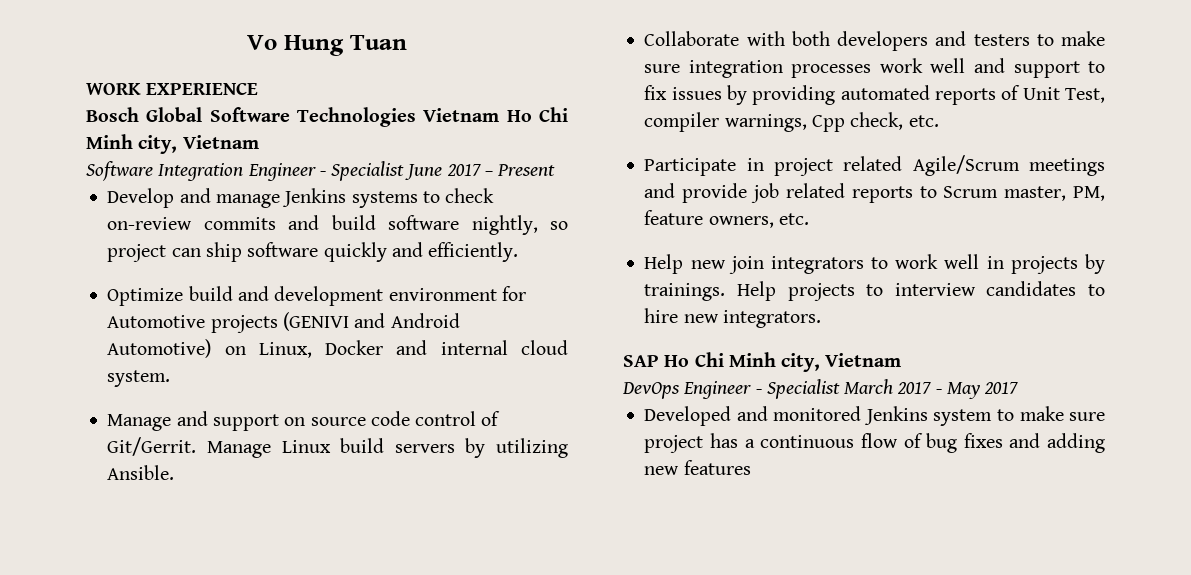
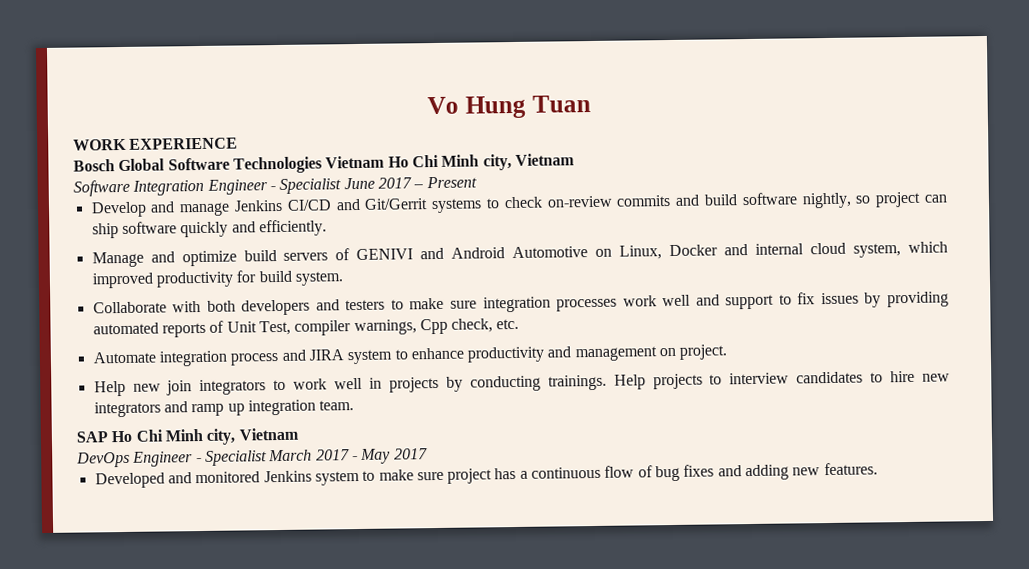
- Develop and manage Jenkins systems to check on-review commits and build software nightly, so project can ship software quickly and efficiently.
+ Develop and manage Jenkins CI/CD and Git/Gerrit systems to check on-review commits and build software nightly, so project can ship software quickly and efficiently.
- Optimize build and development environment for Automotive projects (GENIVI and Android Automotive) on Linux, Docker and internal cloud system.
- Manage and support on source code control of Git/Gerrit. Manage Linux build servers by utilizing Ansible.
+ Manage and optimize build servers of GENIVI and Android Automotive on Linux, Docker and internal cloud system, which improved productivity for build system.
- Participate in project related Agile/Scrum meetings and provide job related reports to Scrum master, PM, feature owners, etc.
+ Automate integration process and JIRA system to enhance productivity and management on project.
- Help new join integrators to work well in projects by trainings.
+ Help new join integrators to work well in projects by conducting trainings.
- Help projects to interview candidates to hire new integrators.
+ Help projects to interview candidates to hire new integrators and ramp up integration team.
- Developed and monitored Jenkins system to make sure project has a continuous flow of bug fixes and adding new features
+ Developed and monitored Jenkins system to make sure project has a continuous flow of bug fixes and adding new features.

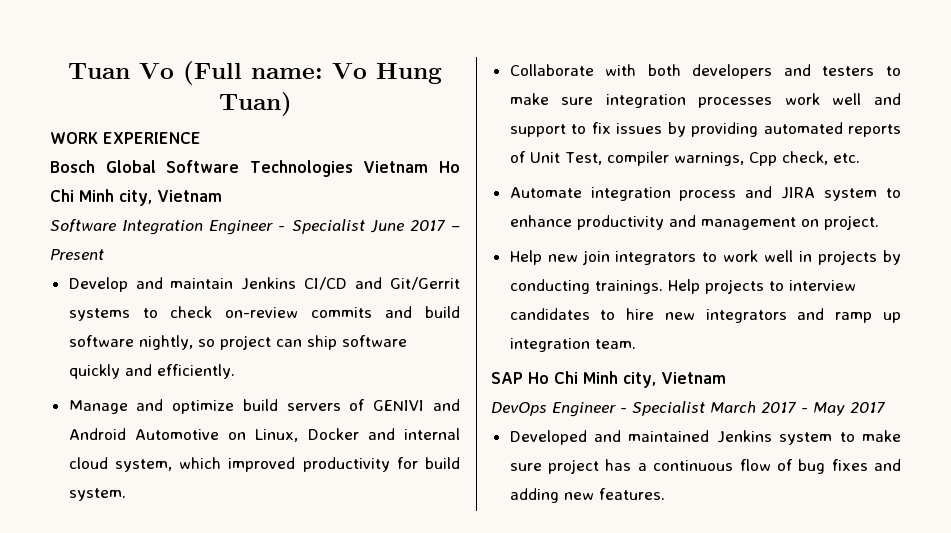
- Vo Hung Tuan
+ Tuan Vo (Full name: Vo Hung Tuan)
- Develop and manage Jenkins CI/CD and Git/Gerrit systems to check on-review commits and build software nightly, so project can ship software quickly and efficiently.
+ Develop and maintain Jenkins CI/CD and Git/Gerrit systems to check on-review commits and build software nightly, so project can ship software quickly and efficiently.
- Developed and monitored Jenkins system to make sure project has a continuous flow of bug fixes and adding new features.
+ Developed and maintained Jenkins system to make sure project has a continuous flow of bug fixes and adding new features.

